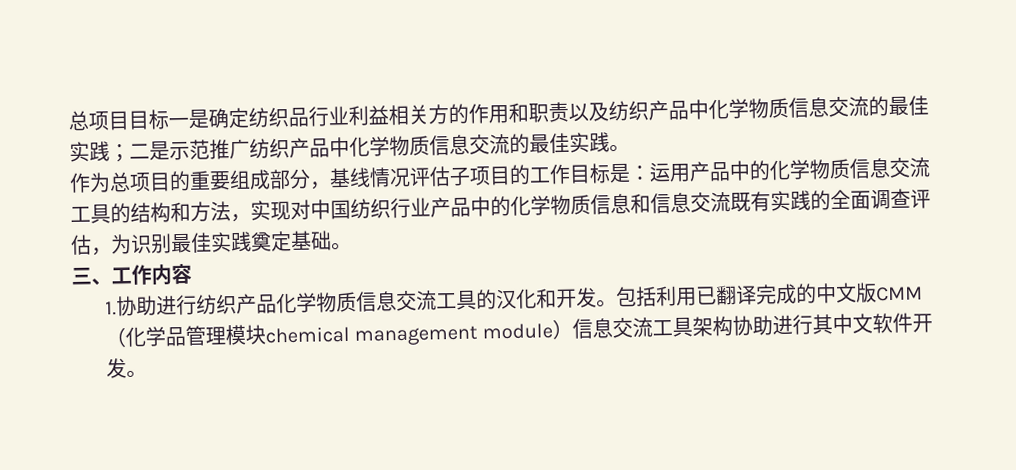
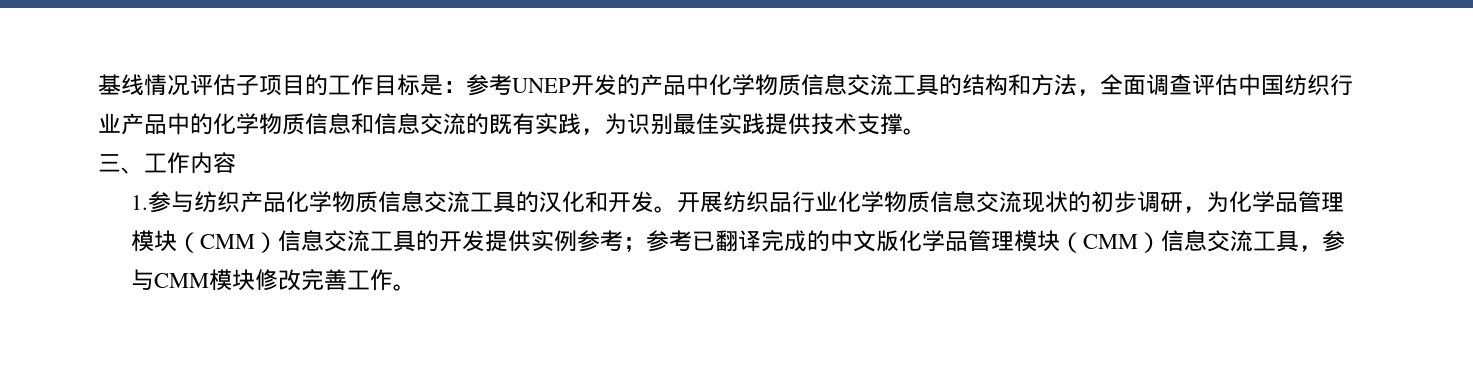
- 总项目目标一是确定纺织品行业利益相关方的作用和职责以及纺织产品中化学物质信息交流的最佳实践；二是示范推广纺织产品中化学物质信息交流的最佳实践。
- 作为总项目的重要组成部分，基线情况评估子项目的工作目标是：运用产品中的化学物质信息交流工具的结构和方法，实现对中国纺织行业产品中的化学物质信息和信息交流既有实践的全面调查评估，为识别最佳实践奠定基础。
+ 基线情况评估子项目的工作目标是：参考UNEP开发的产品中化学物质信息交流工具的结构和方法，全面调查评估中国纺织行业产品中的化学物质信息和信息交流的既有实践，为识别最佳实践提供技术支撑。
- 1.协助进行纺织产品化学物质信息交流工具的汉化和开发。
+ 1.参与纺织产品化学物质信息交流工具的汉化和开发。
- 包括利用已翻译完成的中文版CMM（化学品管理模块chemical management module）信息交流工具架构协助进行其中文软件开发。
+ 开展纺织品行业化学物质信息交流现状的初步调研，为化学品管理模块（CMM）信息交流工具的开发提供实例参考；参考已翻译完成的中文版化学品管理模块（CMM）信息交流工具，参与CMM模块修改完善工作。

